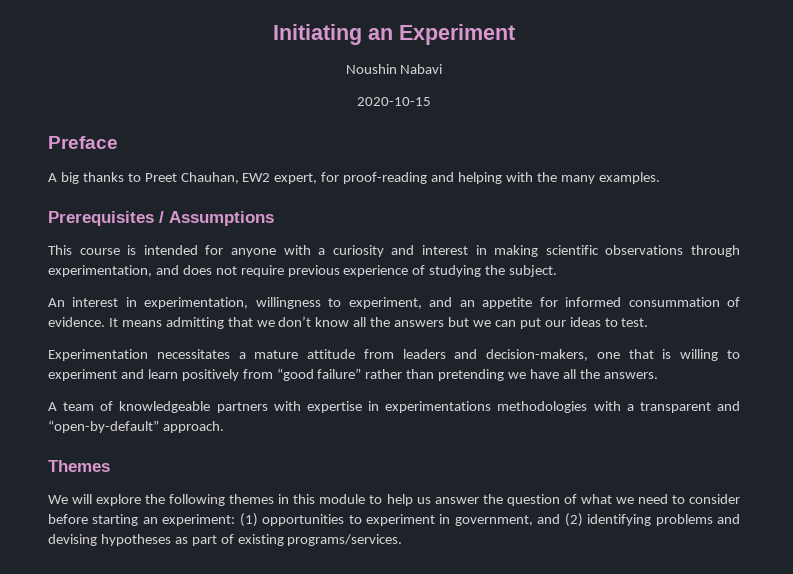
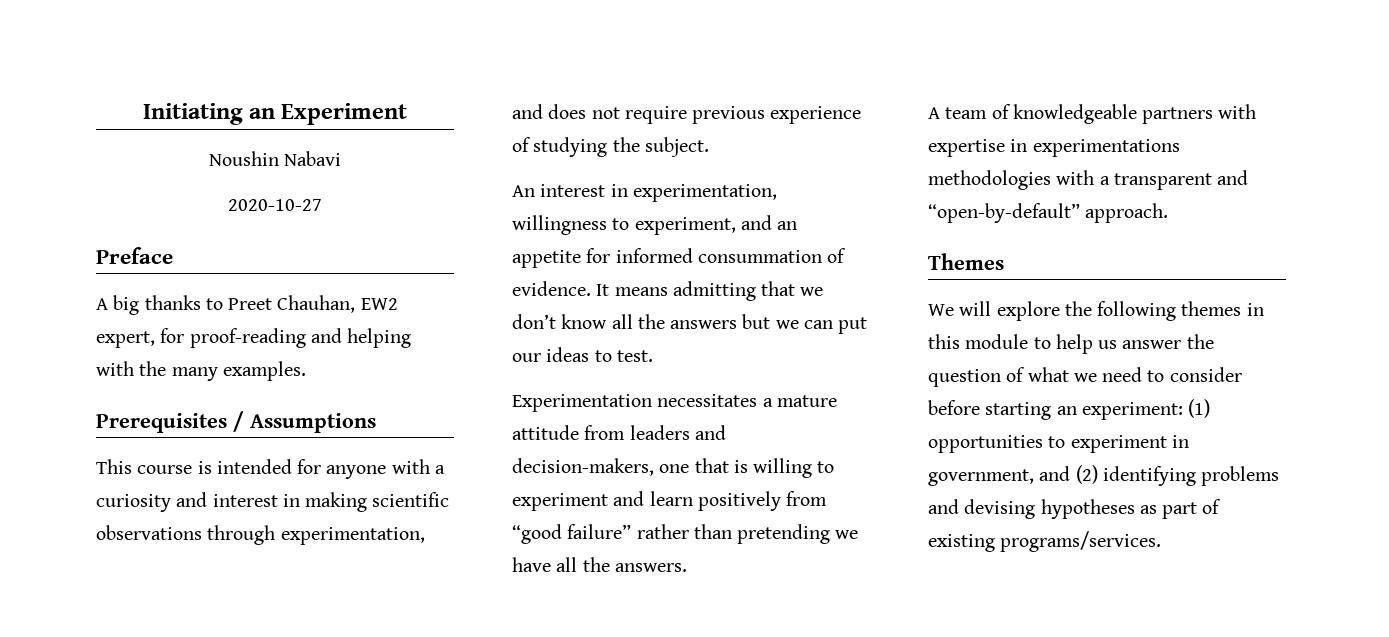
- 2020-10-15
+ 2020-10-27

